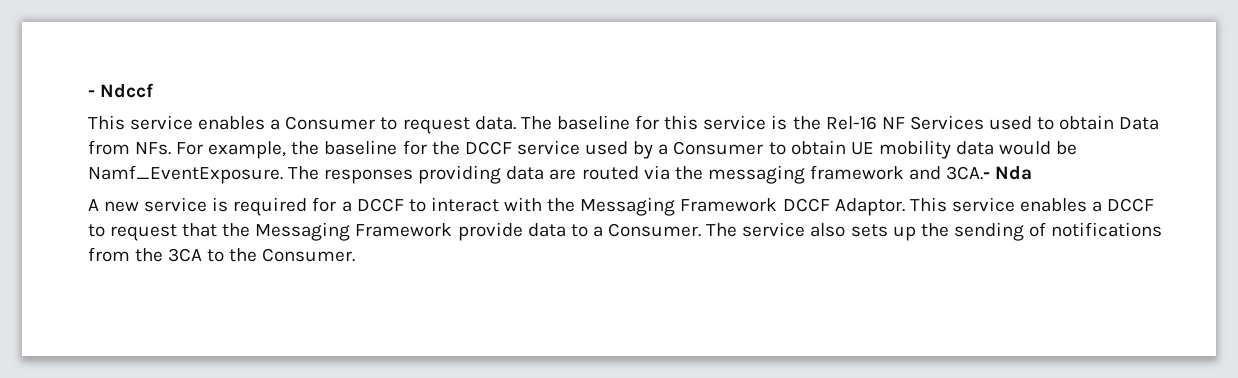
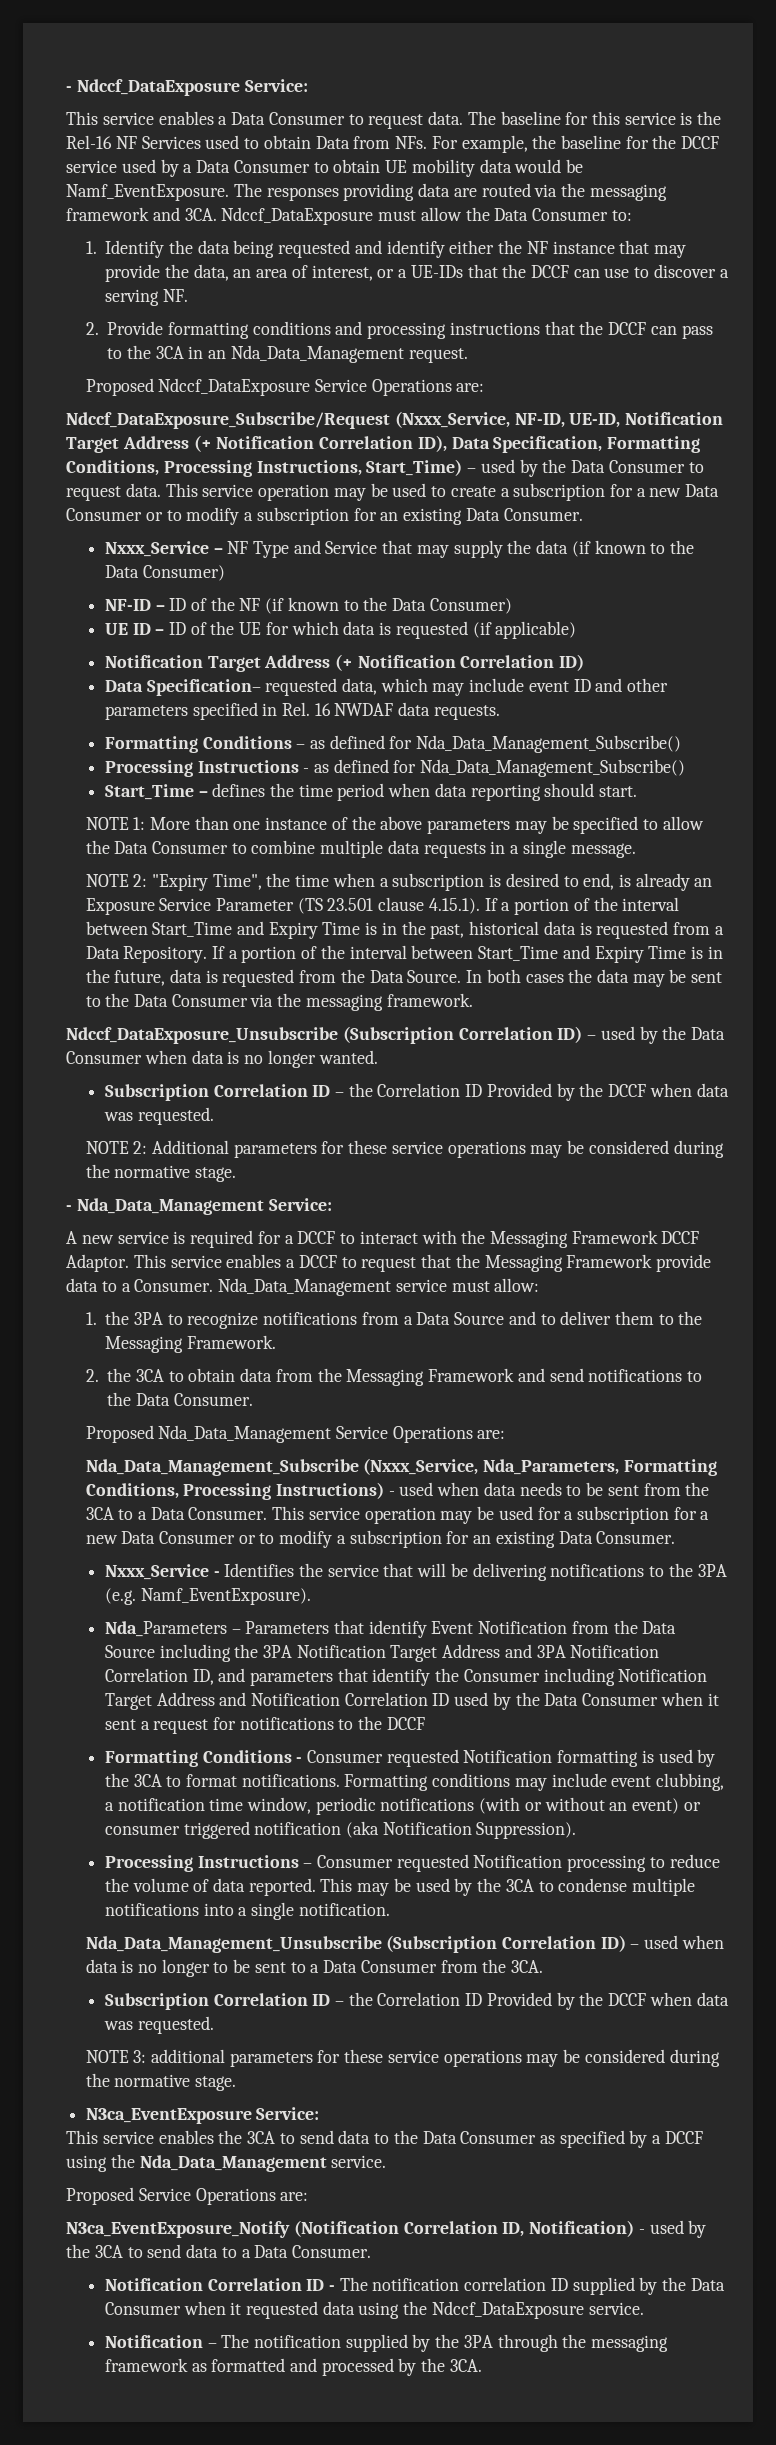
- - Ndccf
- This service enables a Consumer to request data.
+ - Ndccf_DataExposure Service:
+ This service enables a Data Consumer to request data.
- The baseline for this service is the Rel-16 NF Services used to obtain Data from NFs. For example, the baseline for the DCCF service used by a Consumer to obtain UE mobility data would be Namf_EventExposure.
+ The baseline for this service is the Rel-16 NF Services used to obtain Data from NFs. For example, the baseline for the DCCF service used by a Data Consumer to obtain UE mobility data would be Namf_EventExposure.
- The responses providing data are routed via the messaging framework and 3CA.- Nda
+ The responses providing data are routed via the messaging framework and 3CA. Ndccf_DataExposure must allow the Data Consumer to:
+ 1. Identify the data being requested and identify either the NF instance that may provide the data, an area of interest, or a UE-IDs that the DCCF can use to discover a serving NF.
+ 2. Provide formatting conditions and processing instructions that the DCCF can pass to the 3CA in an Nda_Data_Management request.
+ Proposed Ndccf_DataExposure Service Operations are:
+ Ndccf_DataExposure_Subscribe/Request (Nxxx_Service, NF-ID, UE-ID, Notification Target Address (+ Notification Correlation ID), Data Specification, Formatting Conditions, Processing Instructions, Start_Time) – used by the Data Consumer to request data. This service operation may be used to create a subscription for a new Data Consumer or to modify a subscription for an existing Data Consumer.
+ Nxxx_Service – NF Type and Service that may supply the data (if known to the Data Consumer)
+ NF-ID – ID of the NF (if known to the Data Consumer)
+ UE ID – ID of the UE for which data is requested (if applicable)
+ Notification Target Address (+ Notification Correlation ID)
+ Data Specification– requested data, which may include event ID and other parameters specified in Rel. 16 NWDAF data requests.
+ Formatting Conditions – as defined for Nda_Data_Management_Subscribe()
+ Processing Instructions - as defined for Nda_Data_Management_Subscribe()
+ Start_Time – defines the time period when data reporting should start.
+ NOTE 1: More than one instance of the above parameters may be specified to allow the Data Consumer to combine multiple data requests in a single message.
+ NOTE 2: "Expiry Time", the time when a subscription is desired to end, is already an Exposure Service Parameter (TS 23.501 clause 4.15.1). If a portion of the interval between Start_Time and Expiry Time is in the past, historical data is requested from a Data Repository. If a portion of the interval between Start_Time and Expiry Time is in the future, data is requested from the Data Source. In both cases the data may be sent to the Data Consumer via the messaging framework.
+ Ndccf_DataExposure_Unsubscribe (Subscription Correlation ID) – used by the Data Consumer when data is no longer wanted.
+ Subscription Correlation ID – the Correlation ID Provided by the DCCF when data was requested.
+ NOTE 2: Additional parameters for these service operations may be considered during the normative stage.
+ - Nda_Data_Management Service:
- The service also sets up the sending of notifications from the 3CA to the Consumer.
+ Nda_Data_Management service must allow:
+ 1. the 3PA to recognize notifications from a Data Source and to deliver them to the Messaging Framework.
+ 2. the 3CA to obtain data from the Messaging Framework and send notifications to the Data Consumer.
+ Proposed Nda_Data_Management Service Operations are:
+ Nda_Data_Management_Subscribe (Nxxx_Service, Nda_Parameters, Formatting Conditions, Processing Instructions) - used when data needs to be sent from the 3CA to a Data Consumer. This service operation may be used for a subscription for a new Data Consumer or to modify a subscription for an existing Data Consumer.
+ Nxxx_Service - Identifies the service that will be delivering notifications to the 3PA (e.g. Namf_EventExposure).
+ Nda_Parameters – Parameters that identify Event Notification from the Data Source including the 3PA Notification Target Address and 3PA Notification Correlation ID, and parameters that identify the Consumer including Notification Target Address and Notification Correlation ID used by the Data Consumer when it sent a request for notifications to the DCCF
+ Formatting Conditions - Consumer requested Notification formatting is used by the 3CA to format notifications. Formatting conditions may include event clubbing, a notification time window, periodic notifications (with or without an event) or consumer triggered notification (aka Notification Suppression).
+ Processing Instructions – Consumer requested Notification processing to reduce the volume of data reported. This may be used by the 3CA to condense multiple notifications into a single notification.
+ Nda_Data_Management_Unsubscribe (Subscription Correlation ID) – used when data is no longer to be sent to a Data Consumer from the 3CA.
+ Subscription Correlation ID – the Correlation ID Provided by the DCCF when data was requested.
+ NOTE 3: additional parameters for these service operations may be considered during the normative stage.
+ N3ca_EventExposure Service:
+ This service enables the 3CA to send data to the Data Consumer as specified by a DCCF using the Nda_Data_Management service.
+ Proposed Service Operations are:
+ N3ca_EventExposure_Notify (Notification Correlation ID, Notification) - used by the 3CA to send data to a Data Consumer.
+ Notification Correlation ID - The notification correlation ID supplied by the Data Consumer when it requested data using the Ndccf_DataExposure service.
+ Notification – The notification supplied by the 3PA through the messaging framework as formatted and processed by the 3CA.

